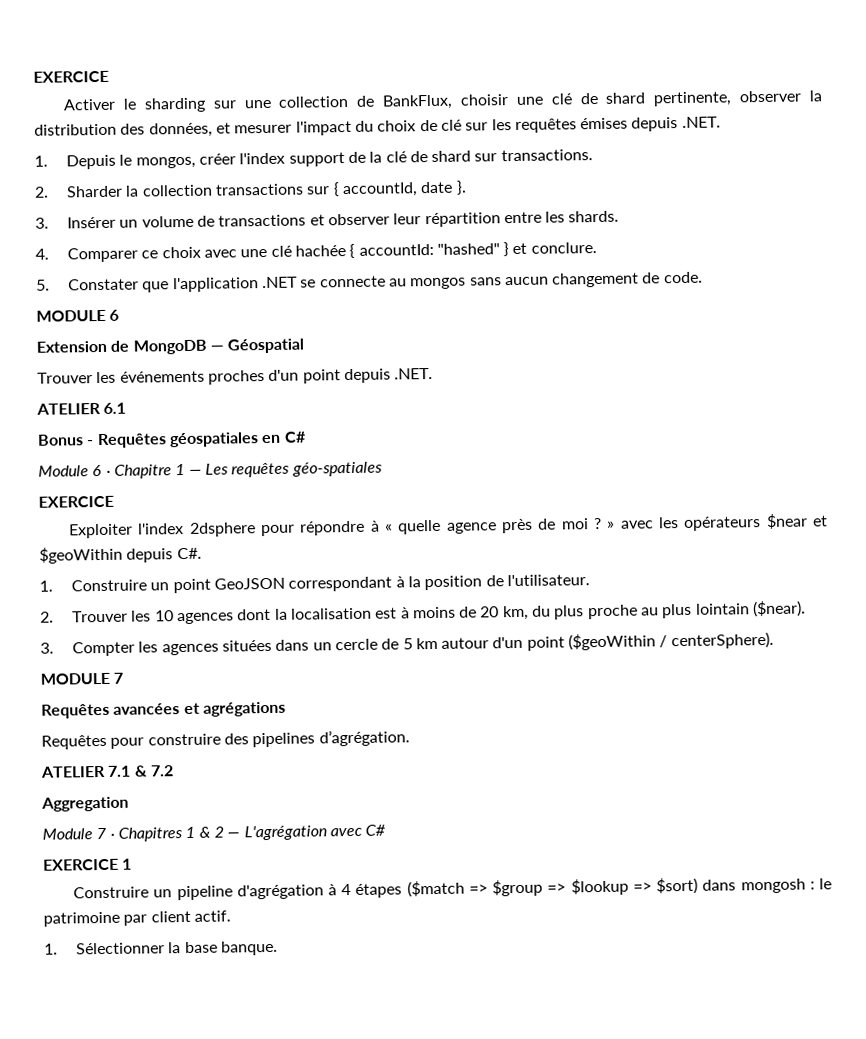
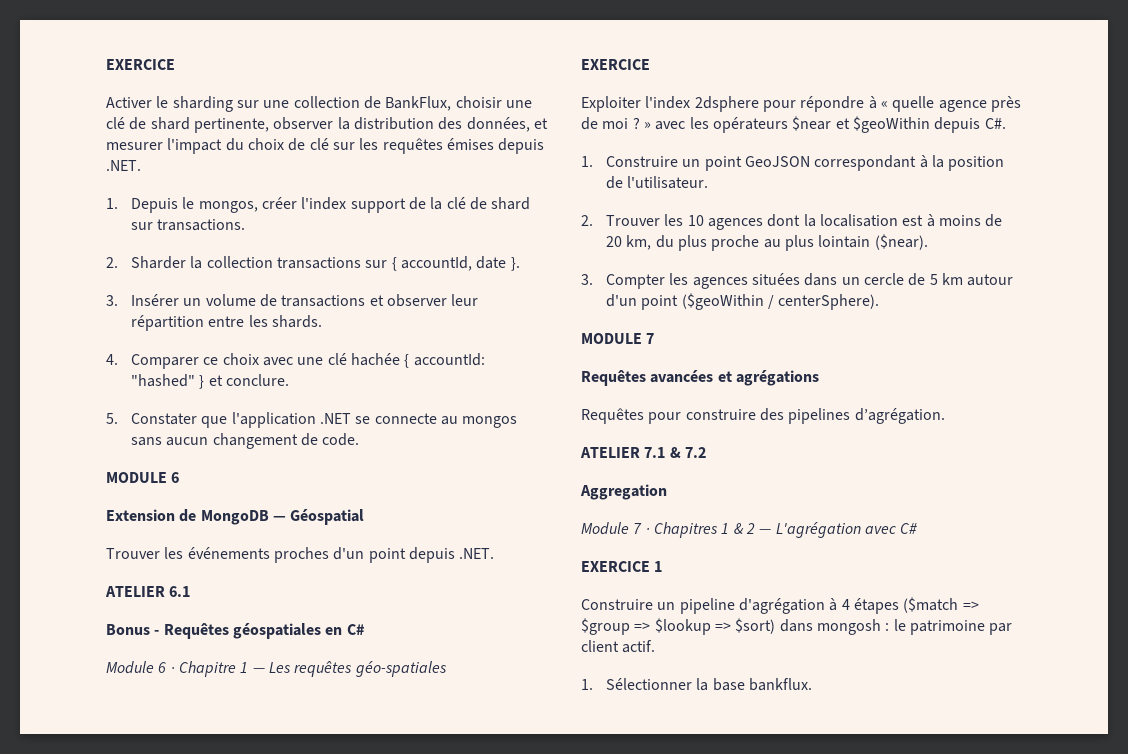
- 1. Sélectionner la base banque.
+ 1. Sélectionner la base bankflux.

